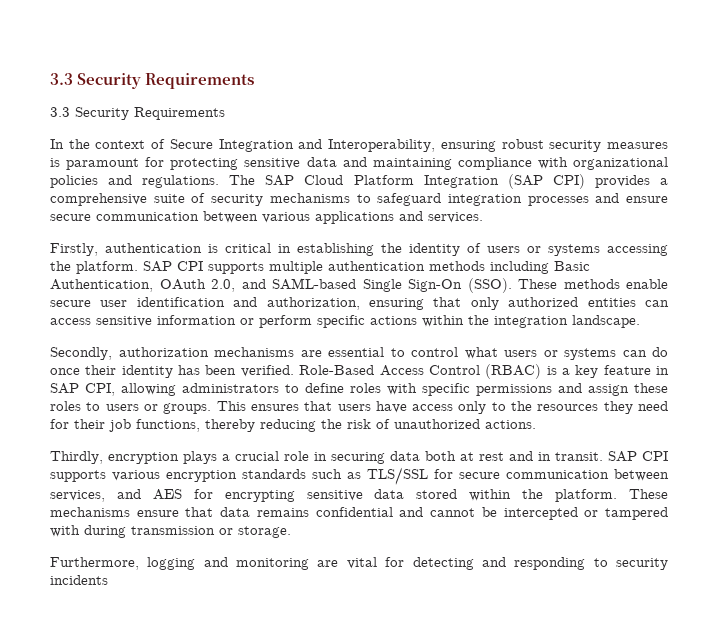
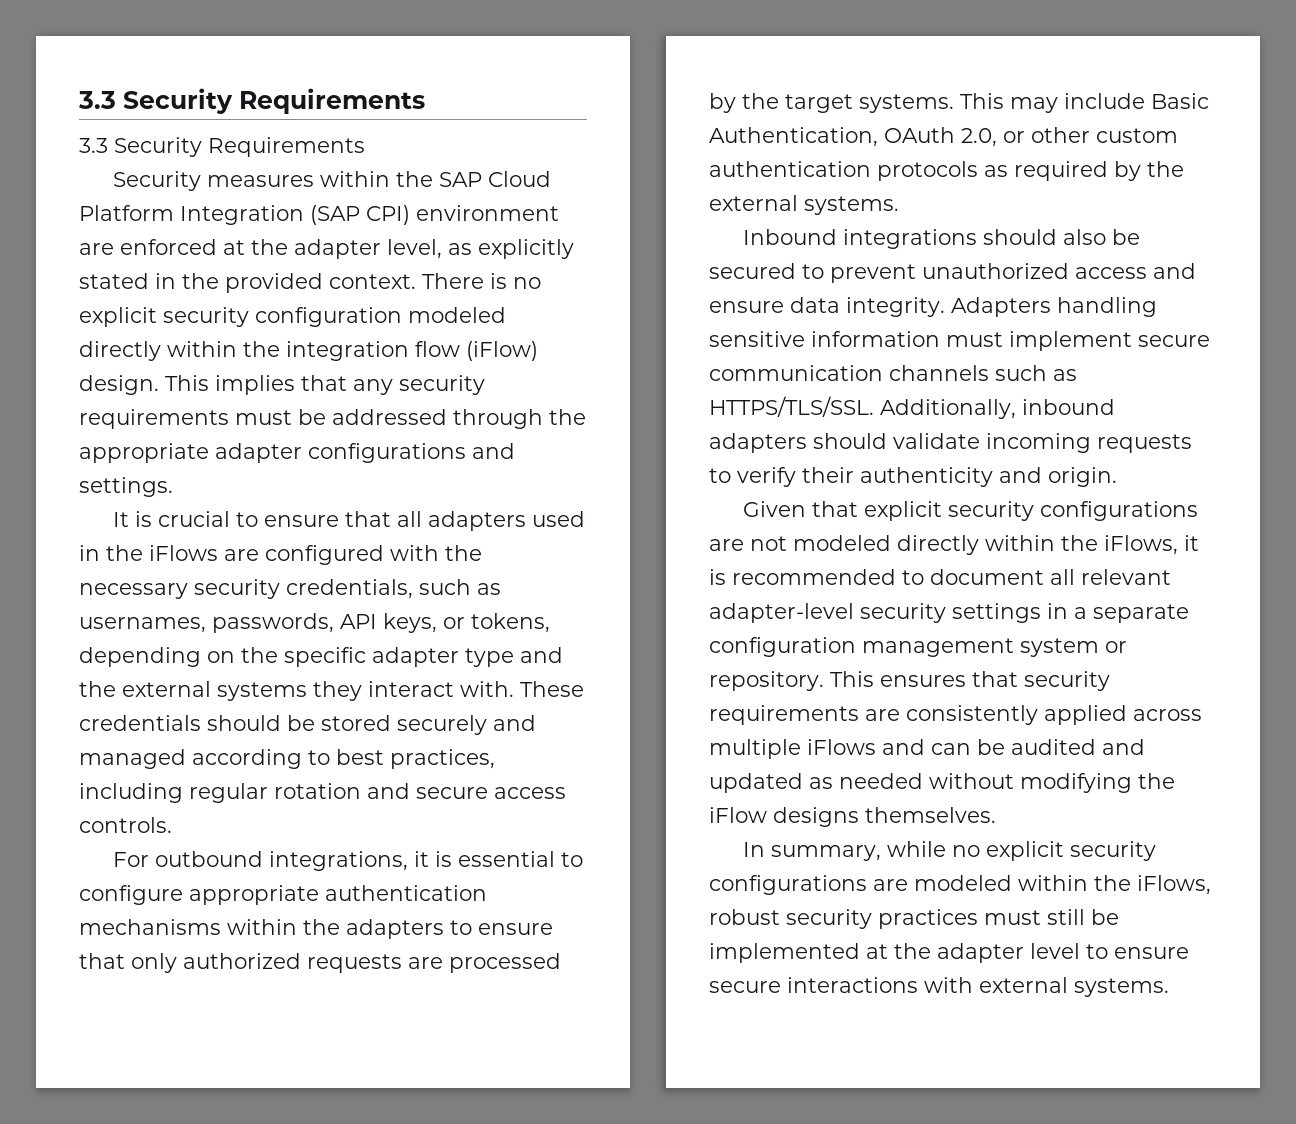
- In the context of Secure Integration and Interoperability, ensuring robust security measures is paramount for protecting sensitive data and maintaining compliance with organizational policies and regulations. The SAP Cloud Platform Integration (SAP CPI) provides a comprehensive suite of security mechanisms to safeguard integration processes and ensure secure communication between various applications and services.
- Firstly, authentication is critical in establishing the identity of users or systems accessing the platform. SAP CPI supports multiple authentication methods including Basic Authentication, OAuth 2.0, and SAML-based Single Sign-On (SSO). These methods enable secure user identification and authorization, ensuring that only authorized entities can access sensitive information or perform specific actions within the integration landscape.
- Secondly, authorization mechanisms are essential to control what users or systems can do once their identity has been verified. Role-Based Access Control (RBAC) is a key feature in SAP CPI, allowing administrators to define roles with specific permissions and assign these roles to users or groups. This ensures that users have access only to the resources they need for their job functions, thereby reducing the risk of unauthorized actions.
- Thirdly, encryption plays a crucial role in securing data both at rest and in transit. SAP CPI supports various encryption standards such as TLS/SSL for secure communication between services, and AES for encrypting sensitive data stored within the platform. These mechanisms ensure that data remains confidential and cannot be intercepted or tampered with during transmission or storage.
- Furthermore, logging and monitoring are vital for detecting and responding to security incidents
+ Security measures within the SAP Cloud Platform Integration (SAP CPI) environment are enforced at the adapter level, as explicitly stated in the provided context. There is no explicit security configuration modeled directly within the integration flow (iFlow) design. This implies that any security requirements must be addressed through the appropriate adapter configurations and settings.
+ It is crucial to ensure that all adapters used in the iFlows are configured with the necessary security credentials, such as usernames, passwords, API keys, or tokens, depending on the specific adapter type and the external systems they interact with. These credentials should be stored securely and managed according to best practices, including regular rotation and secure access controls.
+ For outbound integrations, it is essential to configure appropriate authentication mechanisms within the adapters to ensure that only authorized requests are processed by the target systems. This may include Basic Authentication, OAuth 2.0, or other custom authentication protocols as required by the external systems.
+ Inbound integrations should also be secured to prevent unauthorized access and ensure data integrity. Adapters handling sensitive information must implement secure communication channels such as HTTPS/TLS/SSL. Additionally, inbound adapters should validate incoming requests to verify their authenticity and origin.
+ Given that explicit security configurations are not modeled directly within the iFlows, it is recommended to document all relevant adapter-level security settings in a separate configuration management system or repository. This ensures that security requirements are consistently applied across multiple iFlows and can be audited and updated as needed without modifying the iFlow designs themselves.
+ In summary, while no explicit security configurations are modeled within the iFlows, robust security practices must still be implemented at the adapter level to ensure secure interactions with external systems.

